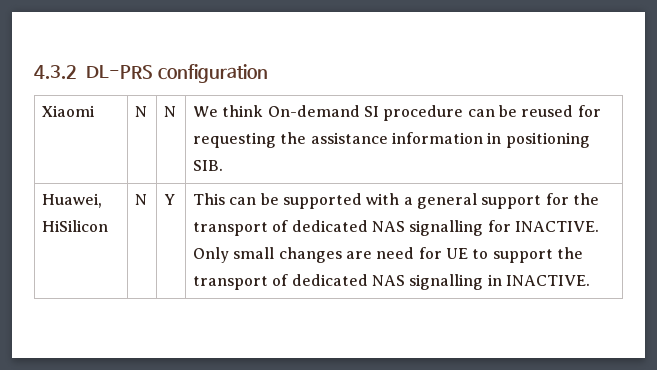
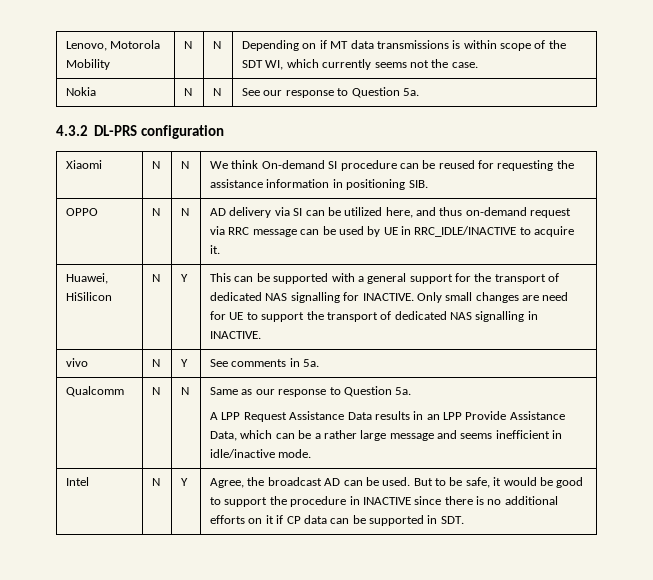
+ Lenovo, Motorola Mobility | N | N | Depending on if MT data transmissions is within scope of the SDT WI, which currently seems not the case.
+ Nokia | N | N | See our response to Question 5a.
+ OPPO | N | N | AD delivery via SI can be utilized here, and thus on-demand request via RRC message can be used by UE in RRC_IDLE/INACTIVE to acquire it.
+ vivo | N | Y | See comments in 5a.
+ Qualcomm | N | N | Same as our response to Question 5a.
+ A LPP Request Assistance Data results in an LPP Provide Assistance Data, which can be a rather large message and seems inefficient in idle/inactive mode.
+ Intel | N | Y | Agree, the broadcast AD can be used. But to be safe, it would be good to support the procedure in INACTIVE since there is no additional efforts on it if CP data can be supported in SDT.

